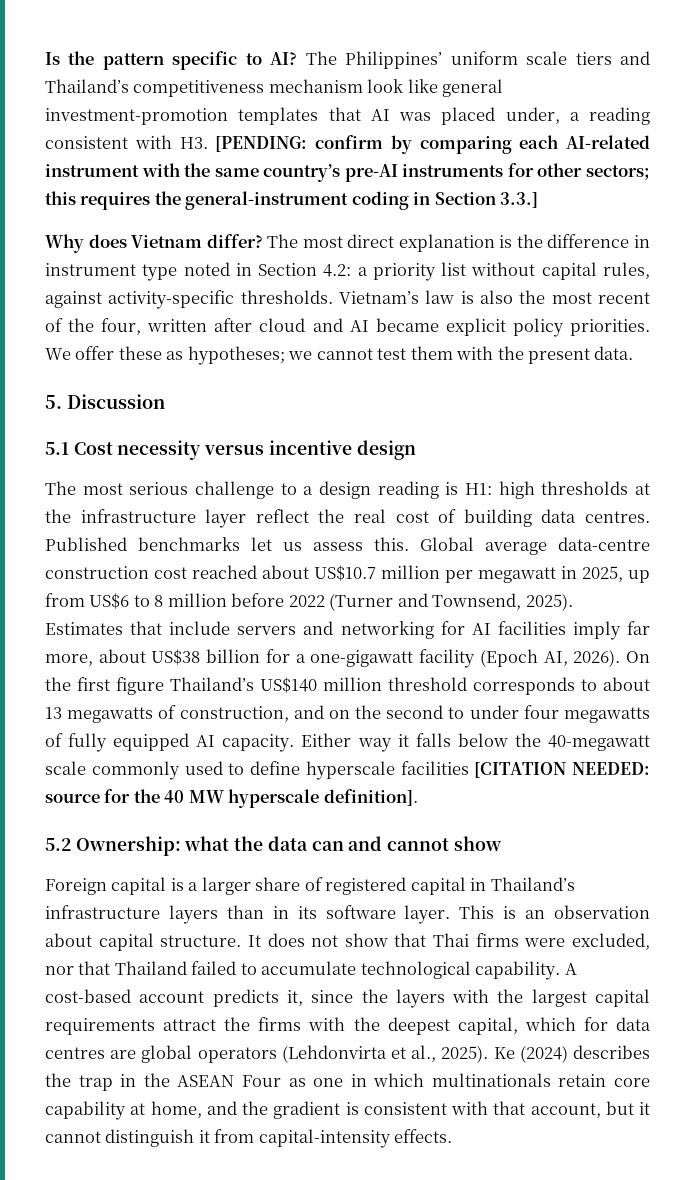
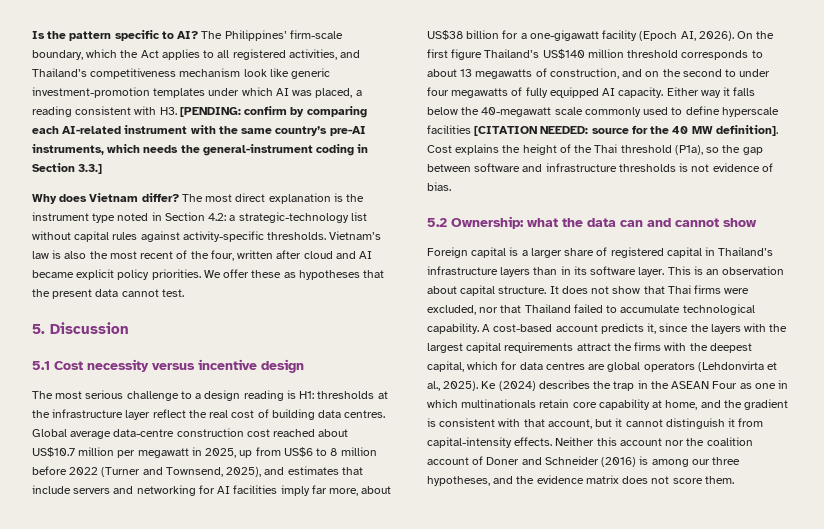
- The Philippines’ uniform scale tiers and Thailand’s competitiveness mechanism look like general investment-promotion templates that AI was placed under, a reading consistent with H3. [PENDING: confirm by comparing each AI-related instrument with the same country’s pre-AI instruments for other sectors; this requires the general-instrument coding in Section 3.3.]
+ The Philippines’ firm-scale boundary, which the Act applies to all registered activities, and Thailand’s competitiveness mechanism look like generic investment-promotion templates under which AI was placed, a reading consistent with H3. [PENDING: confirm by comparing each AI-related instrument with the same country’s pre-AI instruments, which needs the general-instrument coding in Section 3.3.]
- The most direct explanation is the difference in instrument type noted in Section 4.2: a priority list without capital rules, against activity-specific thresholds.
+ The most direct explanation is the instrument type noted in Section 4.2: a strategic-technology list without capital rules against activity-specific thresholds.
- We offer these as hypotheses; we cannot test them with the present data.
+ We offer these as hypotheses that the present data cannot test.
- The most serious challenge to a design reading is H1: high thresholds at the infrastructure layer reflect the real cost of building data centres.
+ The most serious challenge to a design reading is H1: thresholds at the infrastructure layer reflect the real cost of building data centres.
- Published benchmarks let us assess this.
- Global average data-centre construction cost reached about US$10.7 million per megawatt in 2025, up from US$6 to 8 million before 2022 (Turner and Townsend, 2025). Estimates that include servers and networking for AI facilities imply far more, about US$38 billion for a one-gigawatt facility (Epoch AI, 2026).
+ Global average data-centre construction cost reached about US$10.7 million per megawatt in 2025, up from US$6 to 8 million before 2022 (Turner and Townsend, 2025), and estimates that include servers and networking for AI facilities imply far more, about US$38 billion for a one-gigawatt facility (Epoch AI, 2026).
- Either way it falls below the 40-megawatt scale commonly used to define hyperscale facilities [CITATION NEEDED: source for the 40 MW hyperscale definition].
+ Either way it falls below the 40-megawatt scale commonly used to define hyperscale facilities [CITATION NEEDED: source for the 40 MW definition]. Cost explains the height of the Thai threshold (P1a), so the gap between software and infrastructure thresholds is not evidence of bias.
+ Neither this account nor the coalition account of Doner and Schneider (2016) is among our three hypotheses, and the evidence matrix does not score them.

